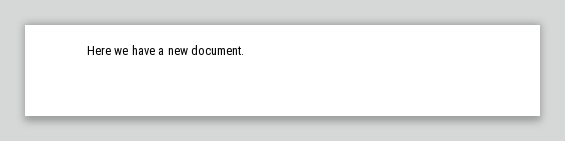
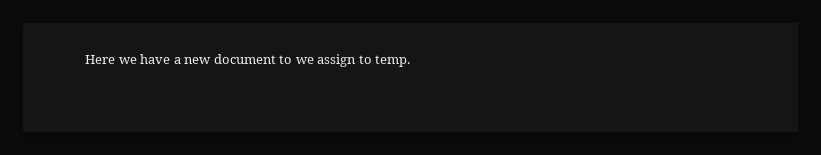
- Here we have a new document.
+ Here we have a new document to we assign to temp.

